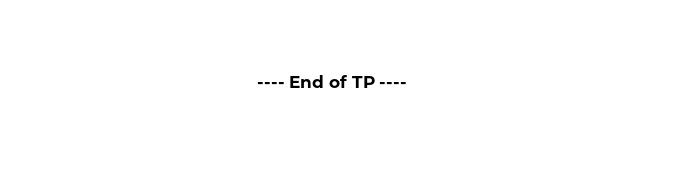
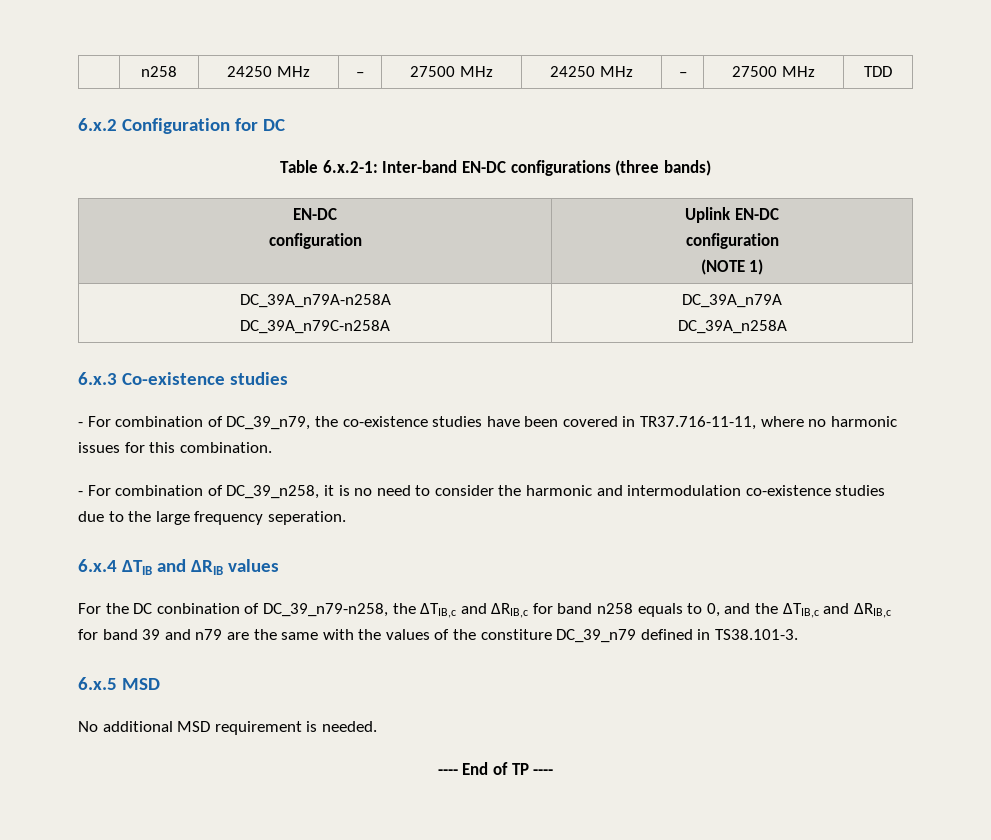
+ | n258 | 24250 MHz | – | 27500 MHz | 24250 MHz | – | 27500 MHz | TDD
+ 6.x.2 Configuration for DC
+ Table 6.x.2-1: Inter-band EN-DC configurations (three bands)
+ EN-DC
+ configuration | Uplink EN-DC
+ configuration
+ (NOTE 1)
+ DC_39A_n79A-n258A
+ DC_39A_n79C-n258A | DC_39A_n79A
+ DC_39A_n258A
+ 6.x.3 Co-existence studies
+ - For combination of DC_39_n79, the co-existence studies have been covered in TR37.716-11-11, where no harmonic issues for this combination.
+ - For combination of DC_39_n258, it is no need to consider the harmonic and intermodulation co-existence studies due to the large frequency seperation.
+ 6.x.4 ∆TIB and ∆RIB values
+ For the DC conbination of DC_39_n79-n258, the ΔTIB,c and ΔRIB,c for band n258 equals to 0, and the ΔTIB,c and ΔRIB,c for band 39 and n79 are the same with the values of the constiture DC_39_n79 defined in TS38.101-3.
+ 6.x.5 MSD
+ No additional MSD requirement is needed.

